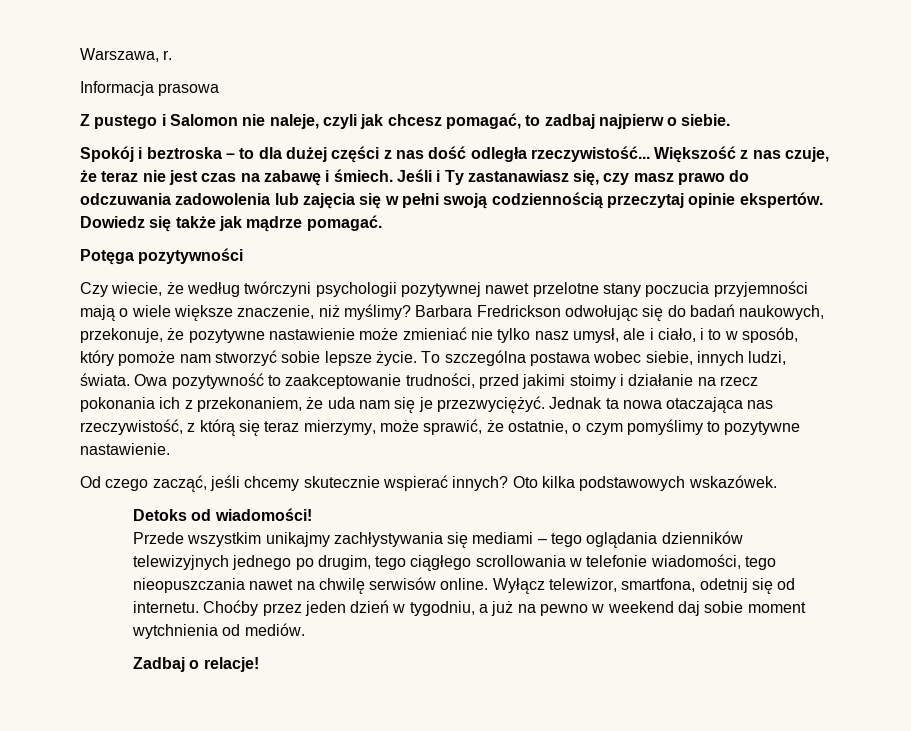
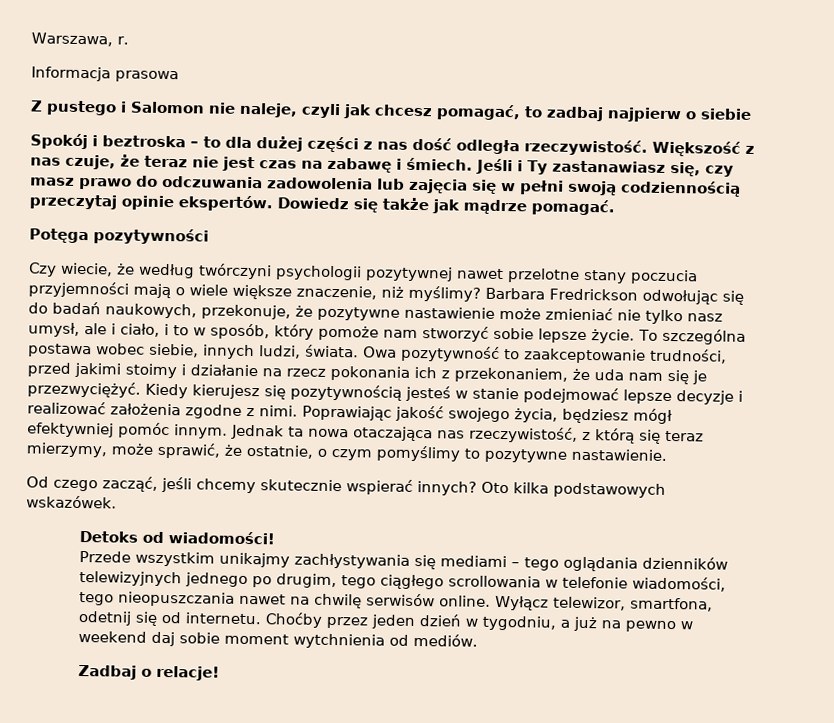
- Z pustego i Salomon nie naleje, czyli jak chcesz pomagać, to zadbaj najpierw o siebie.
+ Z pustego i Salomon nie naleje, czyli jak chcesz pomagać, to zadbaj najpierw o siebie
- Spokój i beztroska – to dla dużej części z nas dość odległa rzeczywistość...
+ Spokój i beztroska – to dla dużej części z nas dość odległa rzeczywistość.
+ Kiedy kierujesz się pozytywnością jesteś w stanie podejmować lepsze decyzje i realizować założenia zgodne z nimi. Poprawiając jakość swojego życia, będziesz mógł efektywniej pomóc innym.

